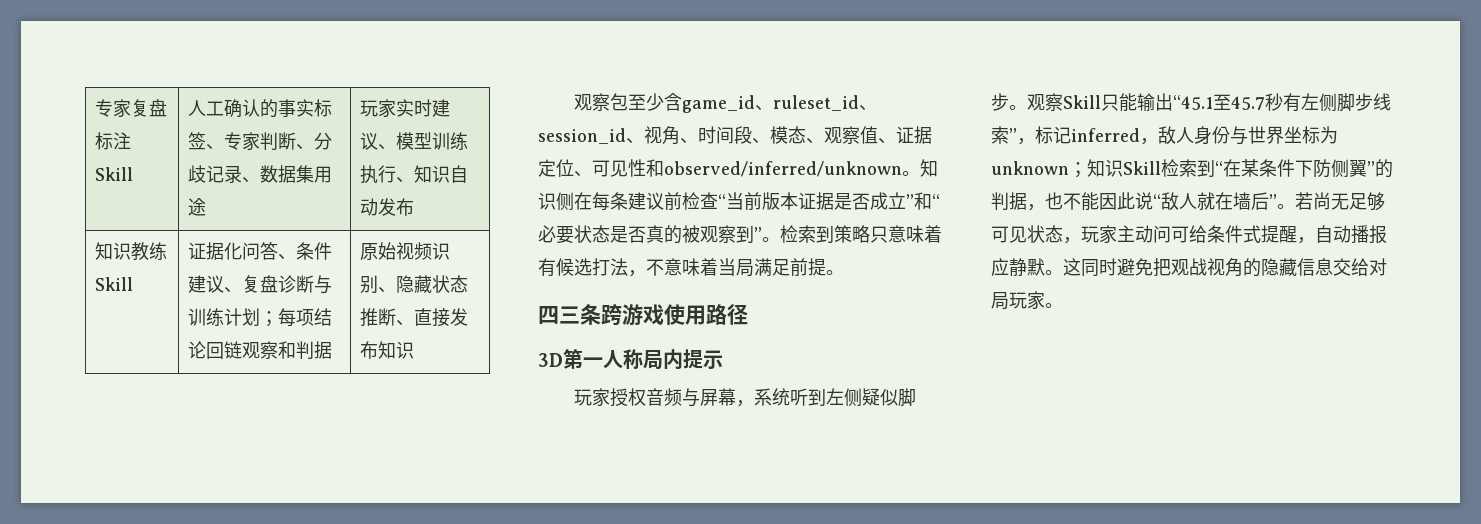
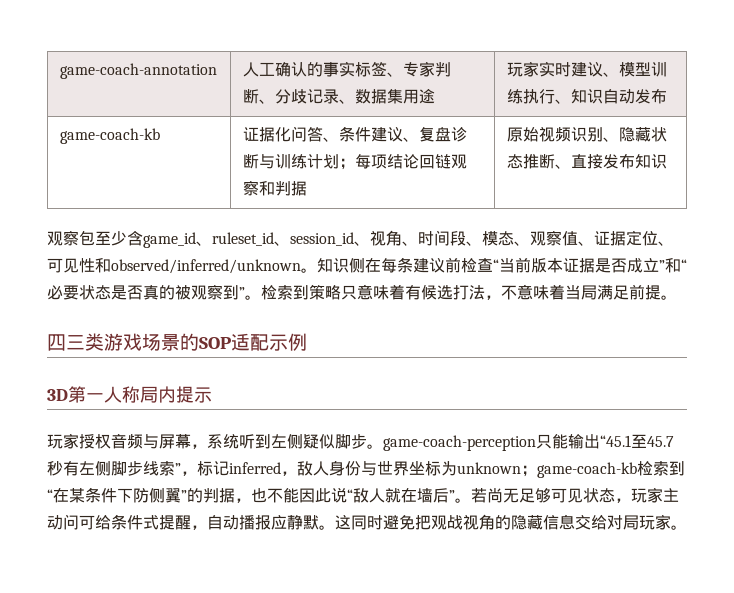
- 专家复盘标注Skill | 人工确认的事实标签、专家判断、分歧记录、数据集用途 | 玩家实时建议、模型训练执行、知识自动发布
+ game-coach-annotation | 人工确认的事实标签、专家判断、分歧记录、数据集用途 | 玩家实时建议、模型训练执行、知识自动发布
- 知识教练Skill | 证据化问答、条件建议、复盘诊断与训练计划；每项结论回链观察和判据 | 原始视频识别、隐藏状态推断、直接发布知识
+ game-coach-kb | 证据化问答、条件建议、复盘诊断与训练计划；每项结论回链观察和判据 | 原始视频识别、隐藏状态推断、直接发布知识
- 四三条跨游戏使用路径
+ 四三类游戏场景的SOP适配示例
- 玩家授权音频与屏幕，系统听到左侧疑似脚步。观察Skill只能输出“45.1至45.7秒有左侧脚步线索”，标记inferred，敌人身份与世界坐标为unknown；知识Skill检索到“在某条件下防侧翼”的判据，也不能因此说“敌人就在墙后”。
+ 玩家授权音频与屏幕，系统听到左侧疑似脚步。game-coach-perception只能输出“45.1至45.7秒有左侧脚步线索”，标记inferred，敌人身份与世界坐标为unknown；game-coach-kb检索到“在某条件下防侧翼”的判据，也不能因此说“敌人就在墙后”。

